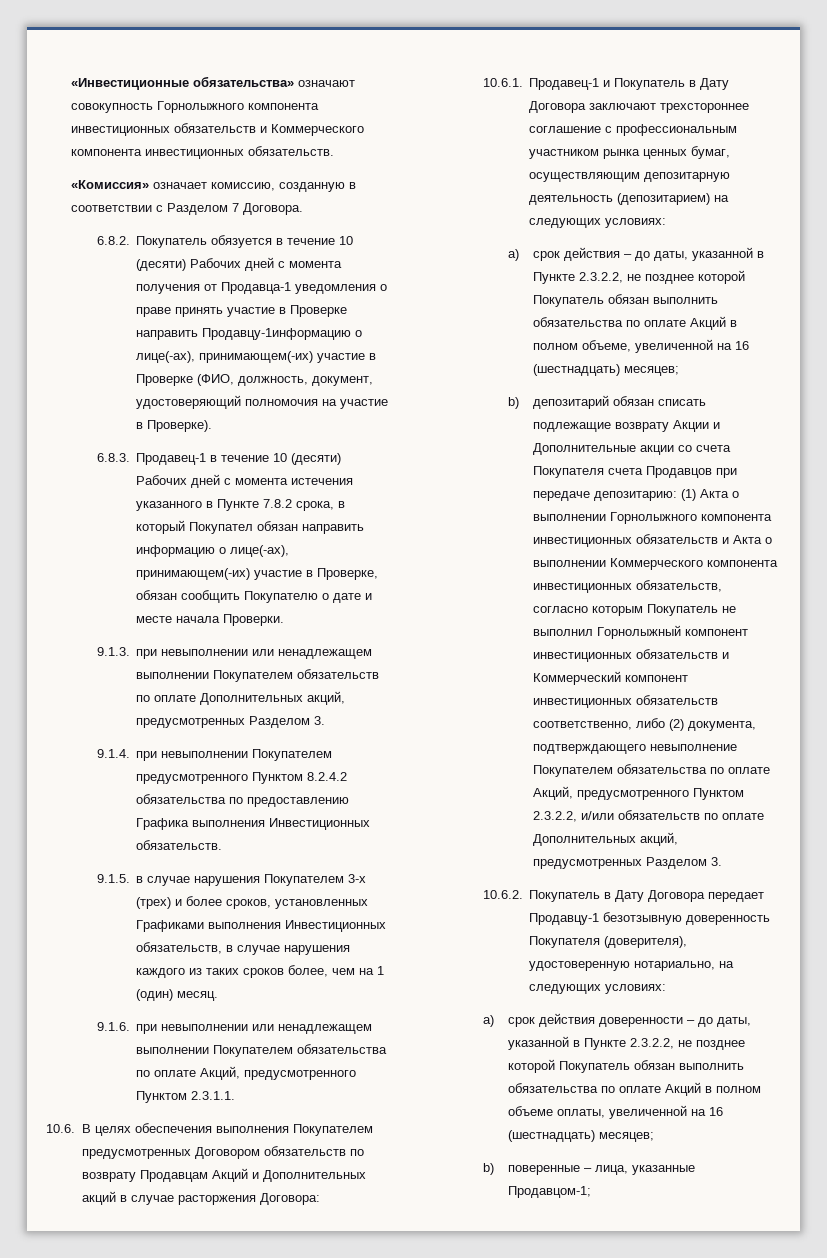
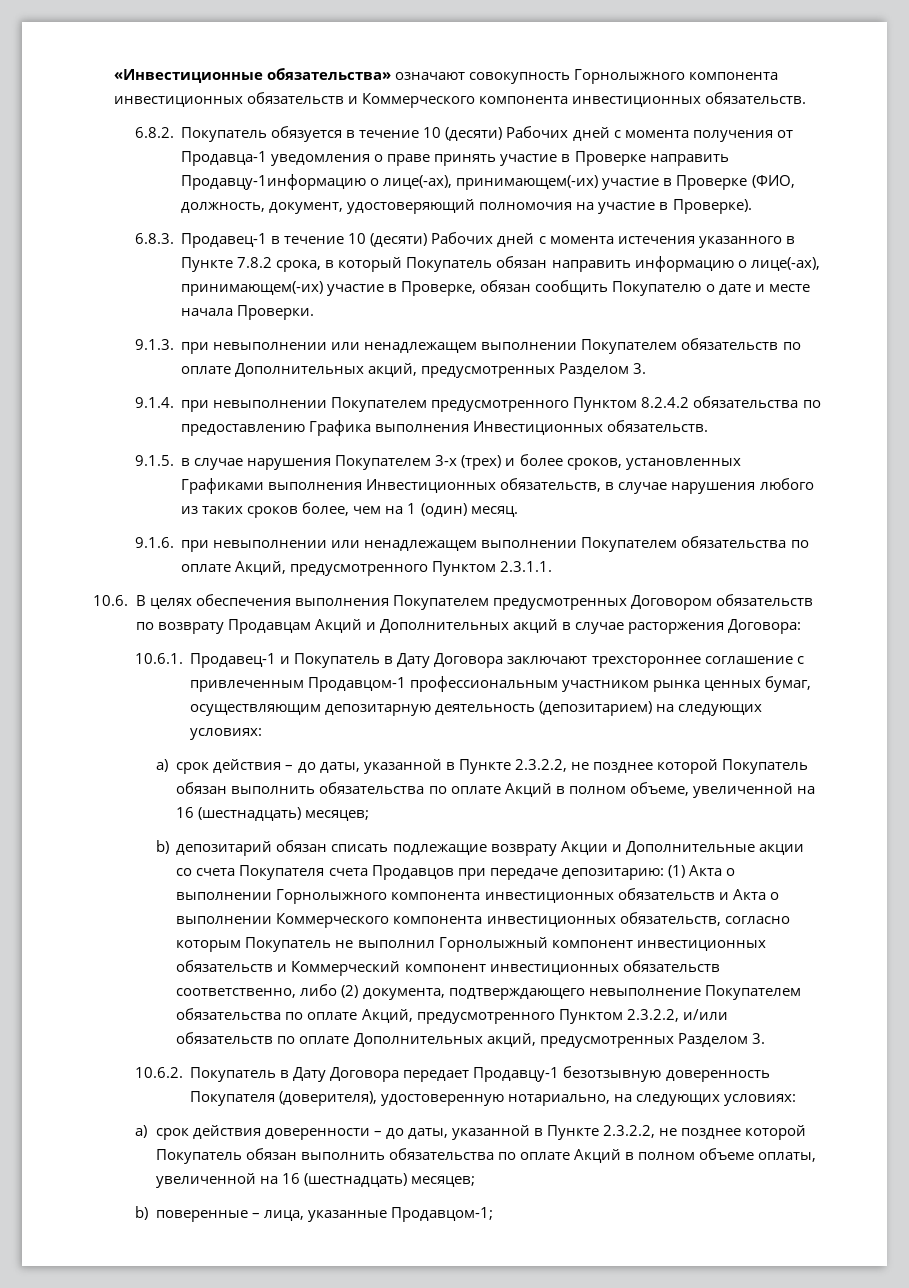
- «Комиссия» означает комиссию, созданную в соответствии с Разделом 7 Договора.
- 6.8.3. Продавец-1 в течение 10 (десяти) Рабочих дней с момента истечения указанного в Пункте 7.8.2 срока, в который Покупател обязан направить информацию о лице(-ах), принимающем(-их) участие в Проверке, обязан сообщить Покупателю о дате и месте начала Проверки.
+ 6.8.3. Продавец-1 в течение 10 (десяти) Рабочих дней с момента истечения указанного в Пункте 7.8.2 срока, в который Покупатель обязан направить информацию о лице(-ах), принимающем(-их) участие в Проверке, обязан сообщить Покупателю о дате и месте начала Проверки.
- 9.1.5. в случае нарушения Покупателем 3-х (трех) и более сроков, установленных Графиками выполнения Инвестиционных обязательств, в случае нарушения каждого из таких сроков более, чем на 1 (один) месяц.
+ 9.1.5. в случае нарушения Покупателем 3-х (трех) и более сроков, установленных Графиками выполнения Инвестиционных обязательств, в случае нарушения любого из таких сроков более, чем на 1 (один) месяц.
- 10.6.1. Продавец-1 и Покупатель в Дату Договора заключают трехстороннее соглашение с профессиональным участником рынка ценных бумаг, осуществляющим депозитарную деятельность (депозитарием) на следующих условиях:
+ 10.6.1. Продавец-1 и Покупатель в Дату Договора заключают трехстороннее соглашение с привлеченным Продавцом-1 профессиональным участником рынка ценных бумаг, осуществляющим депозитарную деятельность (депозитарием) на следующих условиях:

